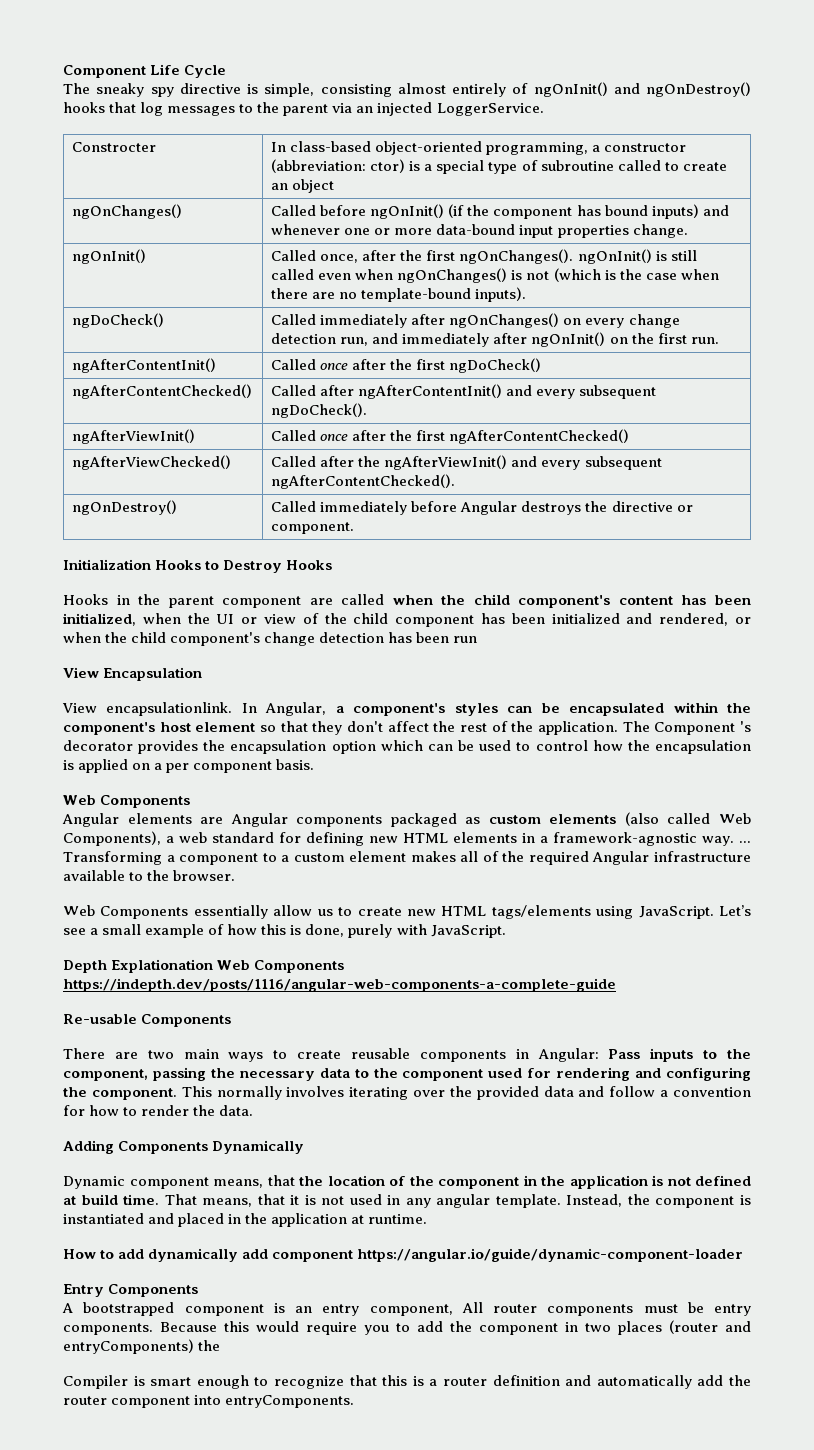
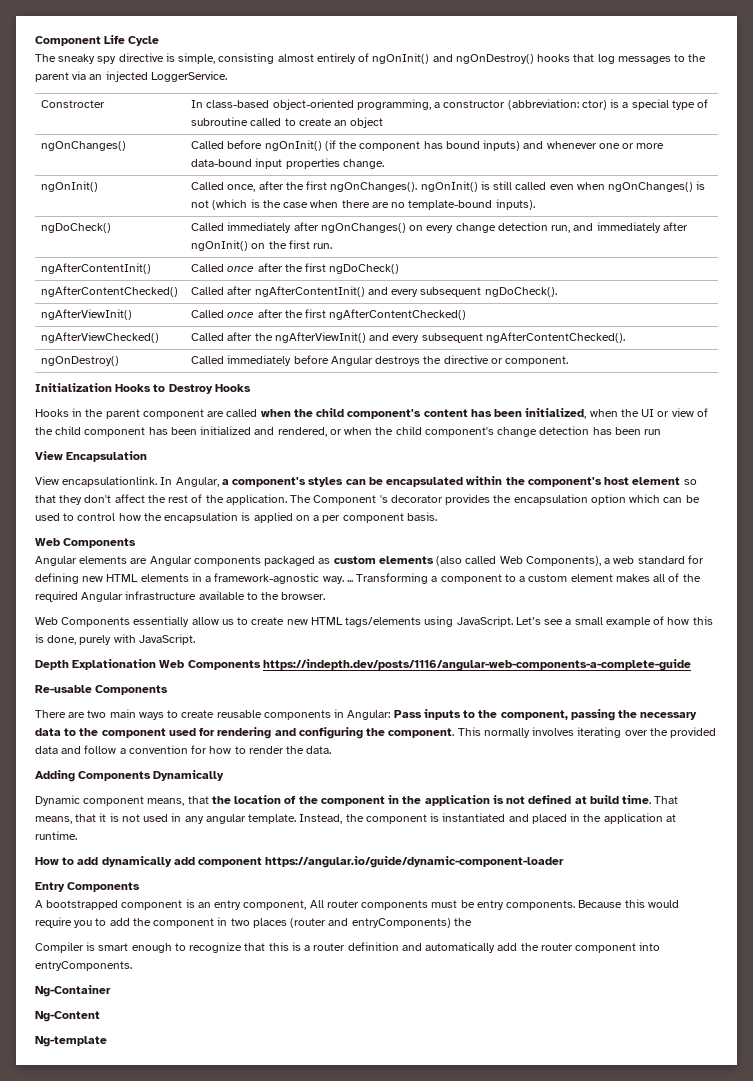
+ Ng-Container
+ Ng-Content
+ Ng-template

